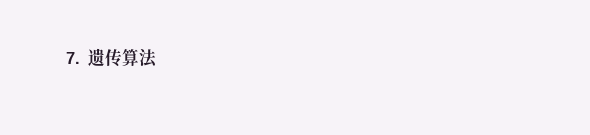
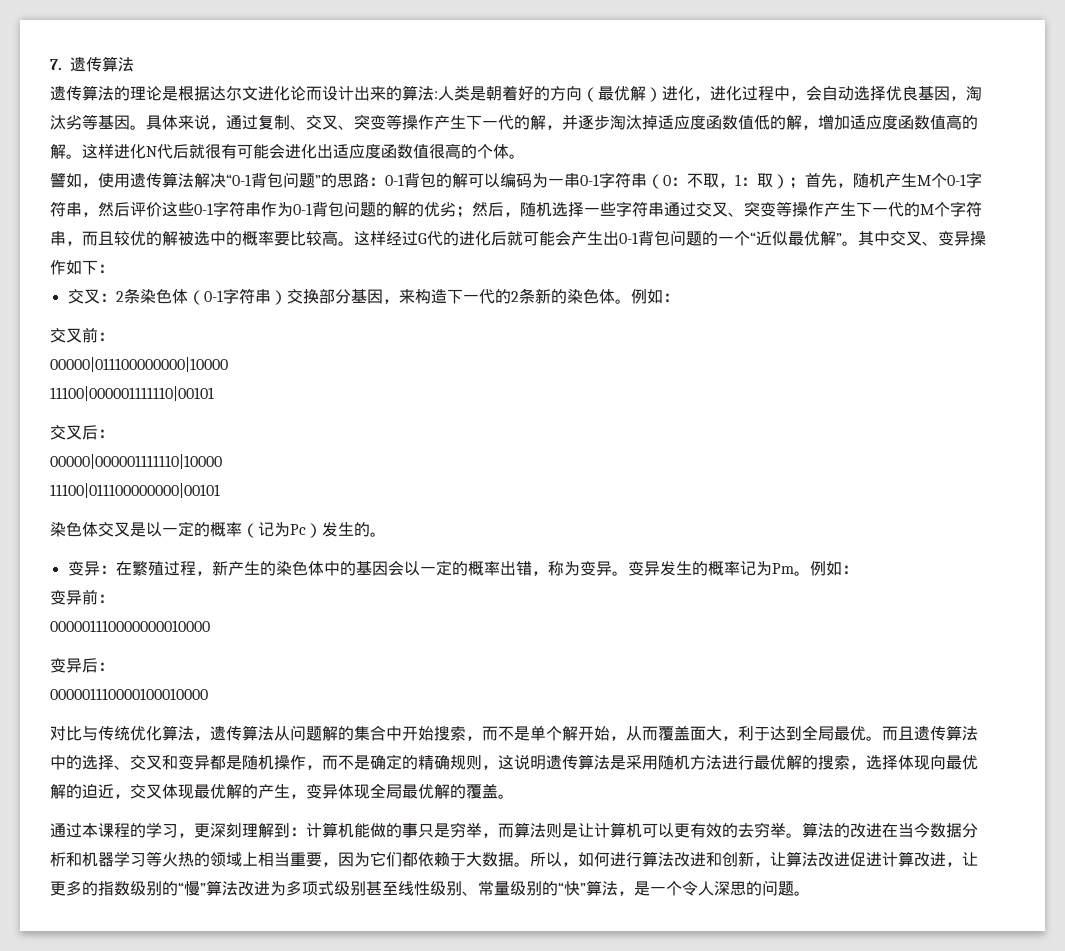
+ 遗传算法的理论是根据达尔文进化论而设计出来的算法:人类是朝着好的方向（最优解）进化，进化过程中，会自动选择优良基因，淘汰劣等基因。具体来说，通过复制、交叉、突变等操作产生下一代的解，并逐步淘汰掉适应度函数值低的解，增加适应度函数值高的解。这样进化N代后就很有可能会进化出适应度函数值很高的个体。
+ 譬如，使用遗传算法解决“0-1背包问题”的思路：0-1背包的解可以编码为一串0-1字符串（0：不取，1：取）；首先，随机产生M个0-1字符串，然后评价这些0-1字符串作为0-1背包问题的解的优劣；然后，随机选择一些字符串通过交叉、突变等操作产生下一代的M个字符串，而且较优的解被选中的概率要比较高。这样经过G代的进化后就可能会产生出0-1背包问题的一个“近似最优解”。其中交叉、变异操作如下：
+ 交叉：2条染色体（0-1字符串）交换部分基因，来构造下一代的2条新的染色体。例如：
+ 交叉前：
+ 00000|011100000000|10000
+ 11100|000001111110|00101
+ 交叉后：
+ 00000|000001111110|10000
+ 11100|011100000000|00101
+ 染色体交叉是以一定的概率（记为Pc）发生的。
+ 变异：在繁殖过程，新产生的染色体中的基因会以一定的概率出错，称为变异。变异发生的概率记为Pm。例如：
+ 变异前：
+ 000001110000000010000
+ 变异后：
+ 000001110000100010000
+ 对比与传统优化算法，遗传算法从问题解的集合中开始搜索，而不是单个解开始，从而覆盖面大，利于达到全局最优。而且遗传算法中的选择、交叉和变异都是随机操作，而不是确定的精确规则，这说明遗传算法是采用随机方法进行最优解的搜索，选择体现向最优解的迫近，交叉体现最优解的产生，变异体现全局最优解的覆盖。
+ 通过本课程的学习，更深刻理解到：计算机能做的事只是穷举，而算法则是让计算机可以更有效的去穷举。算法的改进在当今数据分析和机器学习等火热的领域上相当重要，因为它们都依赖于大数据。所以，如何进行算法改进和创新，让算法改进促进计算改进，让更多的指数级别的“慢”算法改进为多项式级别甚至线性级别、常量级别的“快”算法，是一个令人深思的问题。

